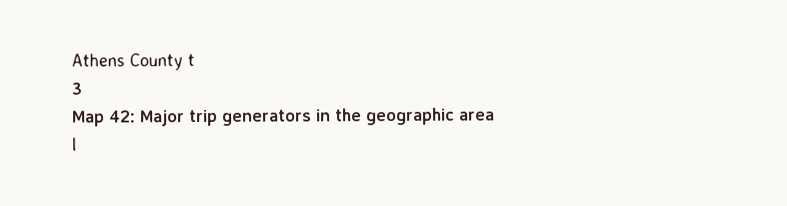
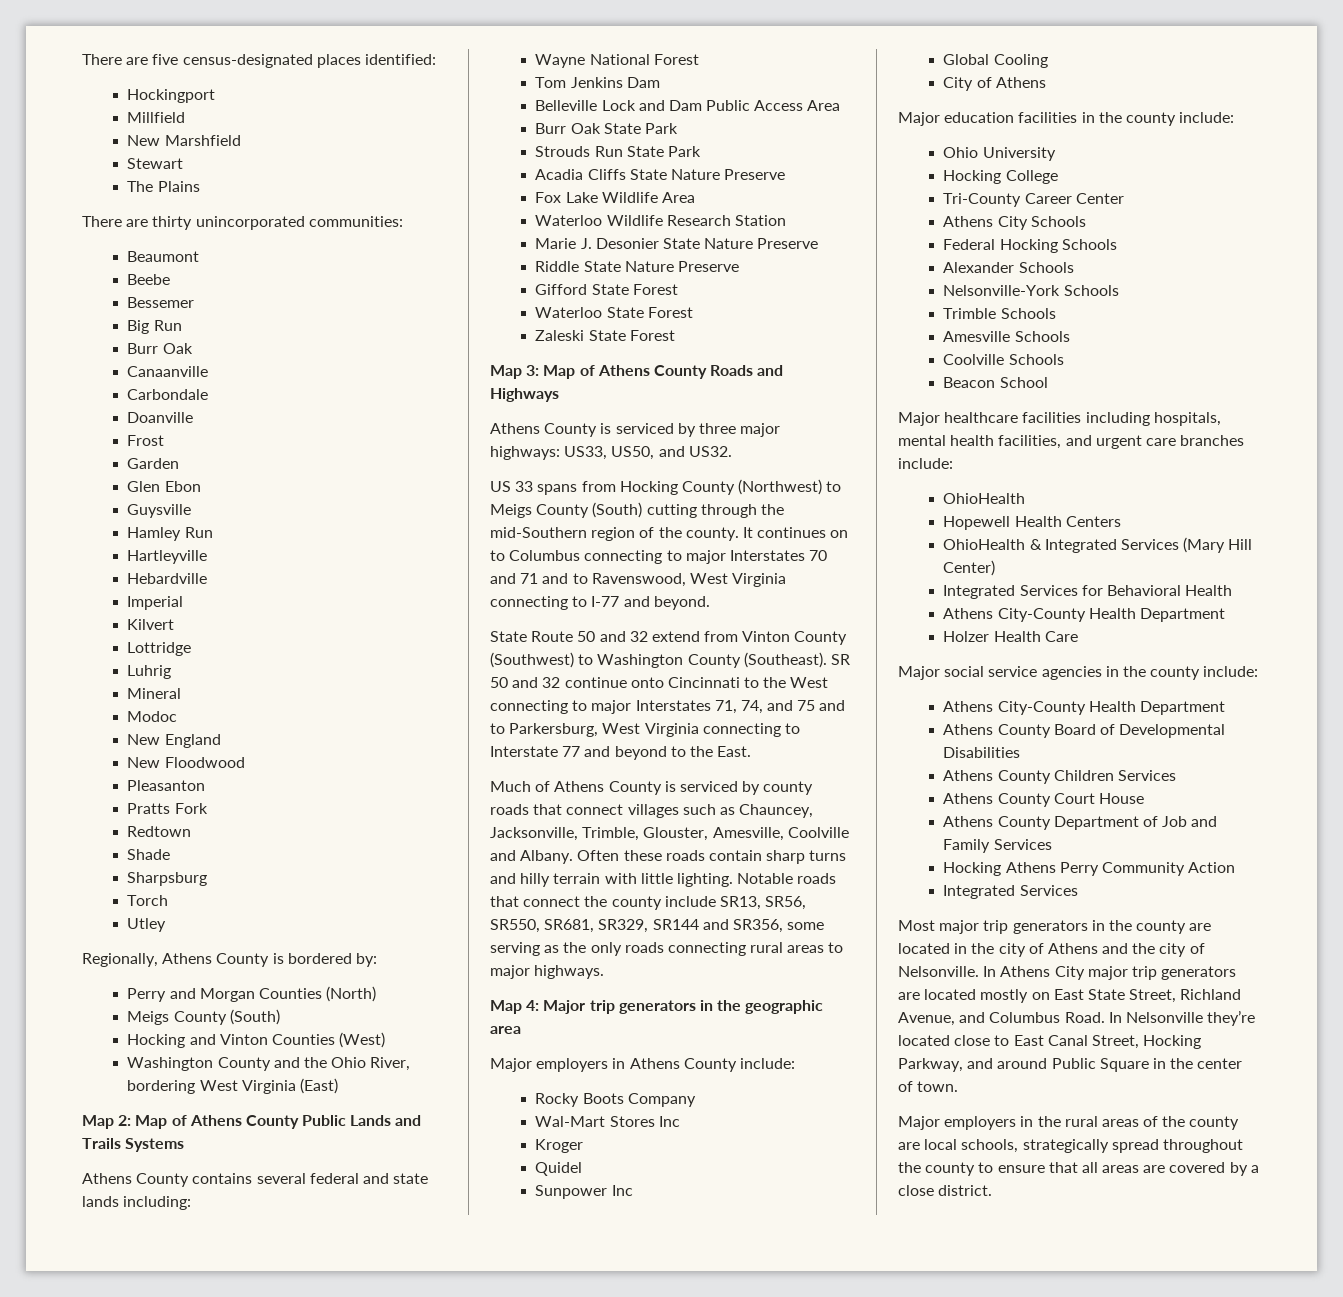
- Athens County t
- 3
- Map 42: Major trip generators in the geographic area
+ There are five census-designated places identified:
+ Hockingport
+ Millfield
+ New Marshfield
+ Stewart
+ The Plains
+ There are thirty unincorporated communities:
+ Beaumont
+ Beebe
+ Bessemer
+ Big Run
+ Burr Oak
+ Canaanville
+ Carbondale
+ Doanville
+ Frost
+ Garden
+ Glen Ebon
+ Guysville
+ Hamley Run
+ Hartleyville
+ Hebardville
+ Imperial
+ Kilvert
+ Lottridge
+ Luhrig
+ Mineral
+ Modoc
+ New England
+ New Floodwood
+ Pleasanton
+ Pratts Fork
+ Redtown
+ Shade
+ Sharpsburg
+ Torch
+ Utley
+ Regionally, Athens County is bordered by:
+ Perry and Morgan Counties (North)
+ Meigs County (South)
+ Hocking and Vinton Counties (West)
+ Washington County and the Ohio River, bordering West Virginia (East)
+ Map 2: Map of Athens County Public Lands and Trails Systems
+ Athens County contains several federal and state lands including:
+ Wayne National Forest
+ Tom Jenkins Dam
+ Belleville Lock and Dam Public Access Area
+ Burr Oak State Park
+ Strouds Run State Park
+ Acadia Cliffs State Nature Preserve
+ Fox Lake Wildlife Area
+ Waterloo Wildlife Research Station
+ Marie J. Desonier State Nature Preserve
+ Riddle State Nature Preserve
+ Gifford State Forest
+ Waterloo State Forest
+ Zaleski State Forest
+ Map 3: Map of Athens County Roads and Highways
+ Athens County is serviced by three major highways: US33, US50, and US32.
+ US 33 spans from Hocking County (Northwest) to Meigs County (South) cutting through the mid-Southern region of the county. It continues on to Columbus connecting to major Interstates 70 and 71 and to Ravenswood, West Virginia connecting to I-77 and beyond.
+ State Route 50 and 32 extend from Vinton County (Southwest) to Washington County (Southeast). SR 50 and 32 continue onto Cincinnati to the West connecting to major Interstates 71, 74, and 75 and to Parkersburg, West Virginia connecting to Interstate 77 and beyond to the East.
+ Much of Athens County is serviced by county roads that connect villages such as Chauncey, Jacksonville, Trimble, Glouster, Amesville, Coolville and Albany. Often these roads contain sharp turns and hilly terrain with little lighting. Notable roads that connect the county include SR13, SR56, SR550, SR681, SR329, SR144 and SR356, some serving as the only roads connecting rural areas to major highways.
+ Map 4: Major trip generators in the geographic area
- l
+ Major employers in Athens County include:
+ Rocky Boots Company
+ Wal-Mart Stores Inc
+ Kroger
+ Quidel
+ Sunpower Inc
+ Global Cooling
+ City of Athens
+ Major education facilities in the county include:
+ Ohio University
+ Hocking College
+ Tri-County Career Center
+ Athens City Schools
+ Federal Hocking Schools
+ Alexander Schools
+ Nelsonville-York Schools
+ Trimble Schools
+ Amesville Schools
+ Coolville Schools
+ Beacon School
+ Major healthcare facilities including hospitals, mental health facilities, and urgent care branches include:
+ OhioHealth
+ Hopewell Health Centers
+ OhioHealth & Integrated Services (Mary Hill Center)
+ Integrated Services for Behavioral Health
+ Athens City-County Health Department
+ Holzer Health Care
+ Major social service agencies in the county include:
+ Athens City-County Health Department
+ Athens County Board of Developmental Disabilities
+ Athens County Children Services
+ Athens County Court House
+ Athens County Department of Job and Family Services
+ Hocking Athens Perry Community Action
+ Integrated Services
+ Most major trip generators in the county are located in the city of Athens and the city of Nelsonville. In Athens City major trip generators are located mostly on East State Street, Richland Avenue, and Columbus Road. In Nelsonville they’re located close to East Canal Street, Hocking Parkway, and around Public Square in the center of town.
+ Major employers in the rural areas of the county are local schools, strategically spread throughout the county to ensure that all areas are covered by a close district.

